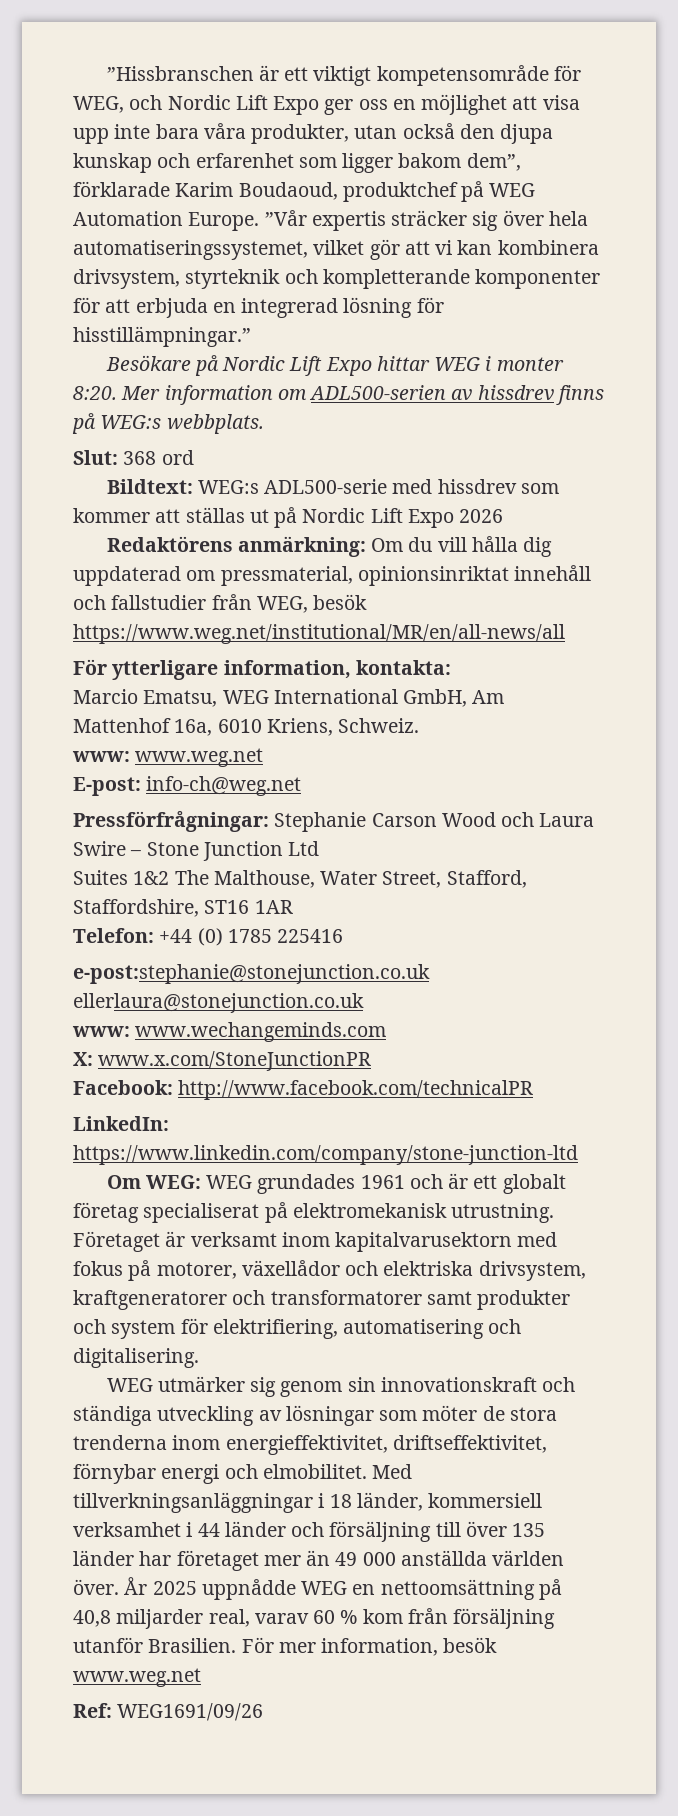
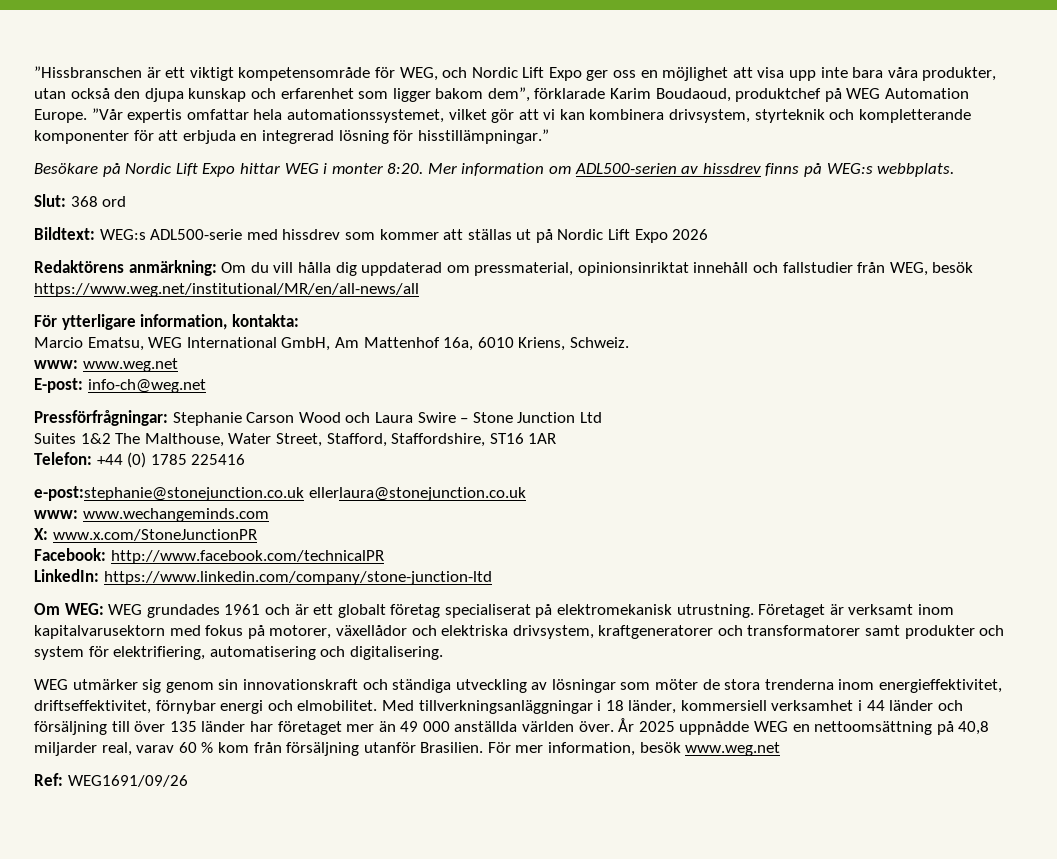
- ”Hissbranschen är ett viktigt kompetensområde för WEG, och Nordic Lift Expo ger oss en möjlighet att visa upp inte bara våra produkter, utan också den djupa kunskap och erfarenhet som ligger bakom dem”, förklarade Karim Boudaoud, produktchef på WEG Automation Europe. ”Vår expertis sträcker sig över hela automatiseringssystemet, vilket gör att vi kan kombinera drivsystem, styrteknik och kompletterande komponenter för att erbjuda en integrerad lösning för hisstillämpningar.”
+ ”Hissbranschen är ett viktigt kompetensområde för WEG, och Nordic Lift Expo ger oss en möjlighet att visa upp inte bara våra produkter, utan också den djupa kunskap och erfarenhet som ligger bakom dem”, förklarade Karim Boudaoud, produktchef på WEG Automation Europe. ”Vår expertis omfattar hela automationssystemet, vilket gör att vi kan kombinera drivsystem, styrteknik och kompletterande komponenter för att erbjuda en integrerad lösning för hisstillämpningar.”

